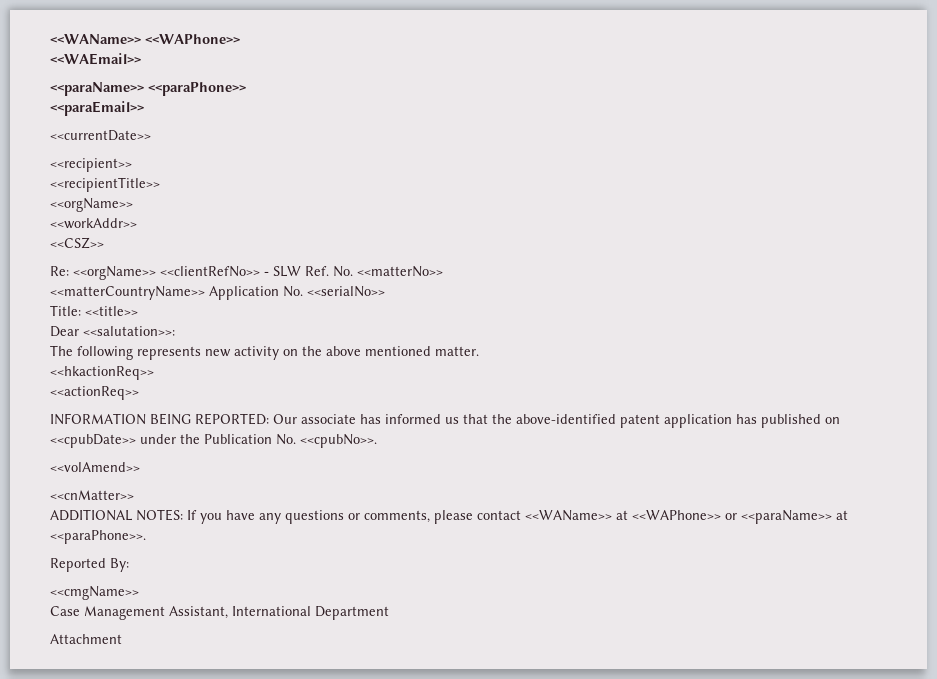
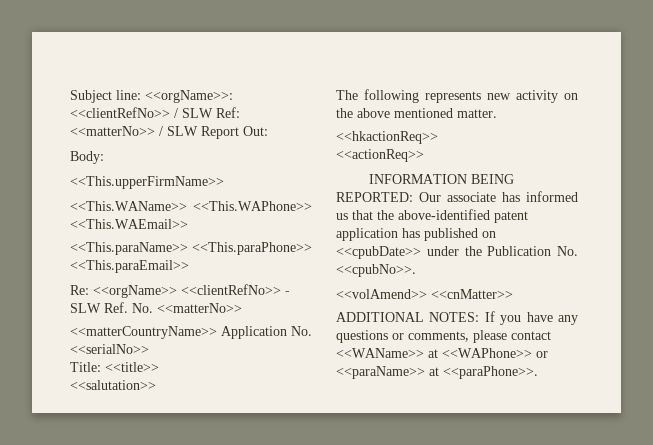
- <<WAName>> <<WAPhone>>
- <<WAEmail>>
- <<paraName>> <<paraPhone>>
- <<paraEmail>>
- <<currentDate>>
- <<recipient>>
- <<recipientTitle>>
- <<orgName>>
- <<workAddr>>
- <<CSZ>>
+ Subject line: <<orgName>>: <<clientRefNo>> / SLW Ref: <<matterNo>> / SLW Report Out:
+ Body:
+ <<This.upperFirmName>>
+ <<This.WAName>> <<This.WAPhone>> <<This.WAEmail>>
+ <<This.paraName>> <<This.paraPhone>> <<This.paraEmail>>
- Dear <<salutation>>:
+ <<salutation>>
- <<volAmend>>
- <<cnMatter>>
+ <<volAmend>> <<cnMatter>>
- Reported By:
- <<cmgName>>
- Case Management Assistant, International Department
- Attachment

